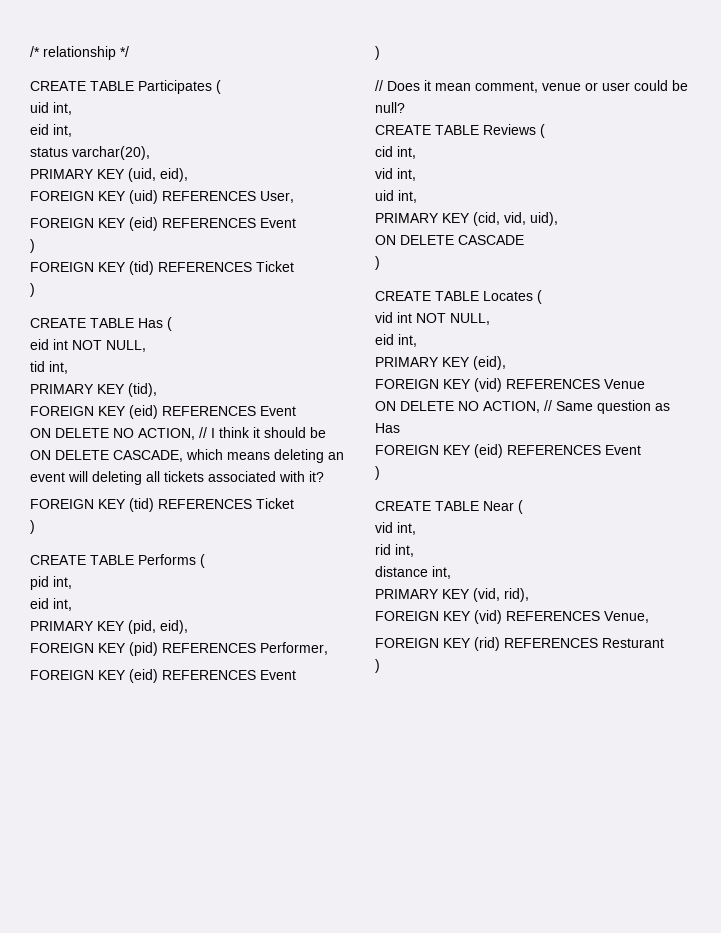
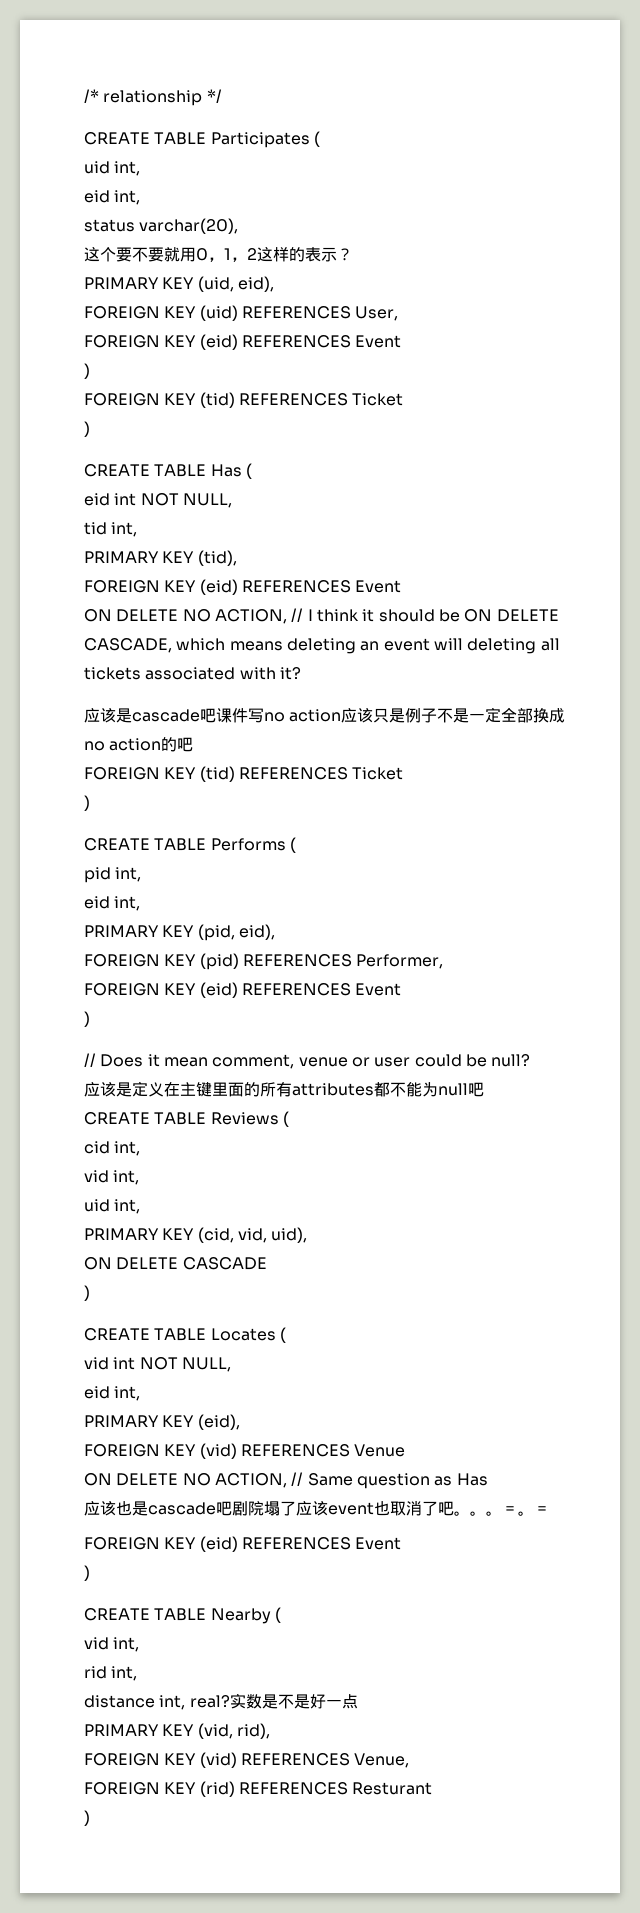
+ 这个要不要就用0，1，2这样的表示？
+ 应该是cascade吧课件写no action应该只是例子不是一定全部换成no action的吧
+ 应该是定义在主键里面的所有attributes都不能为null吧
+ 应该也是cascade吧剧院塌了应该event也取消了吧。。。＝。＝
- CREATE TABLE Near (
+ CREATE TABLE Nearby (
- distance int,
+ distance int, real?实数是不是好一点

